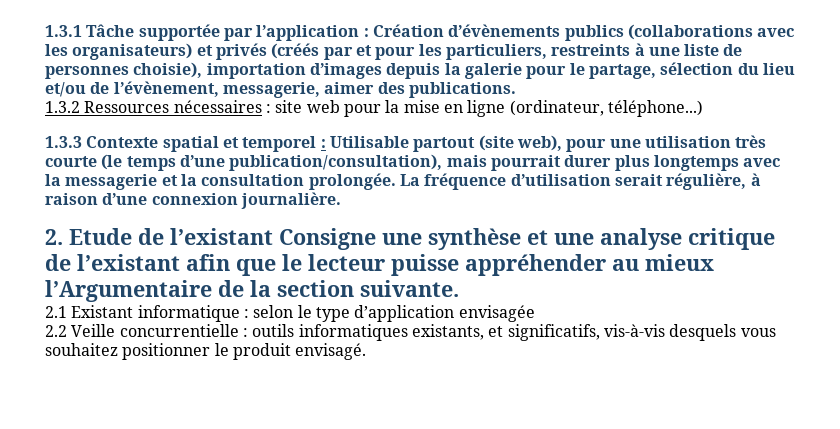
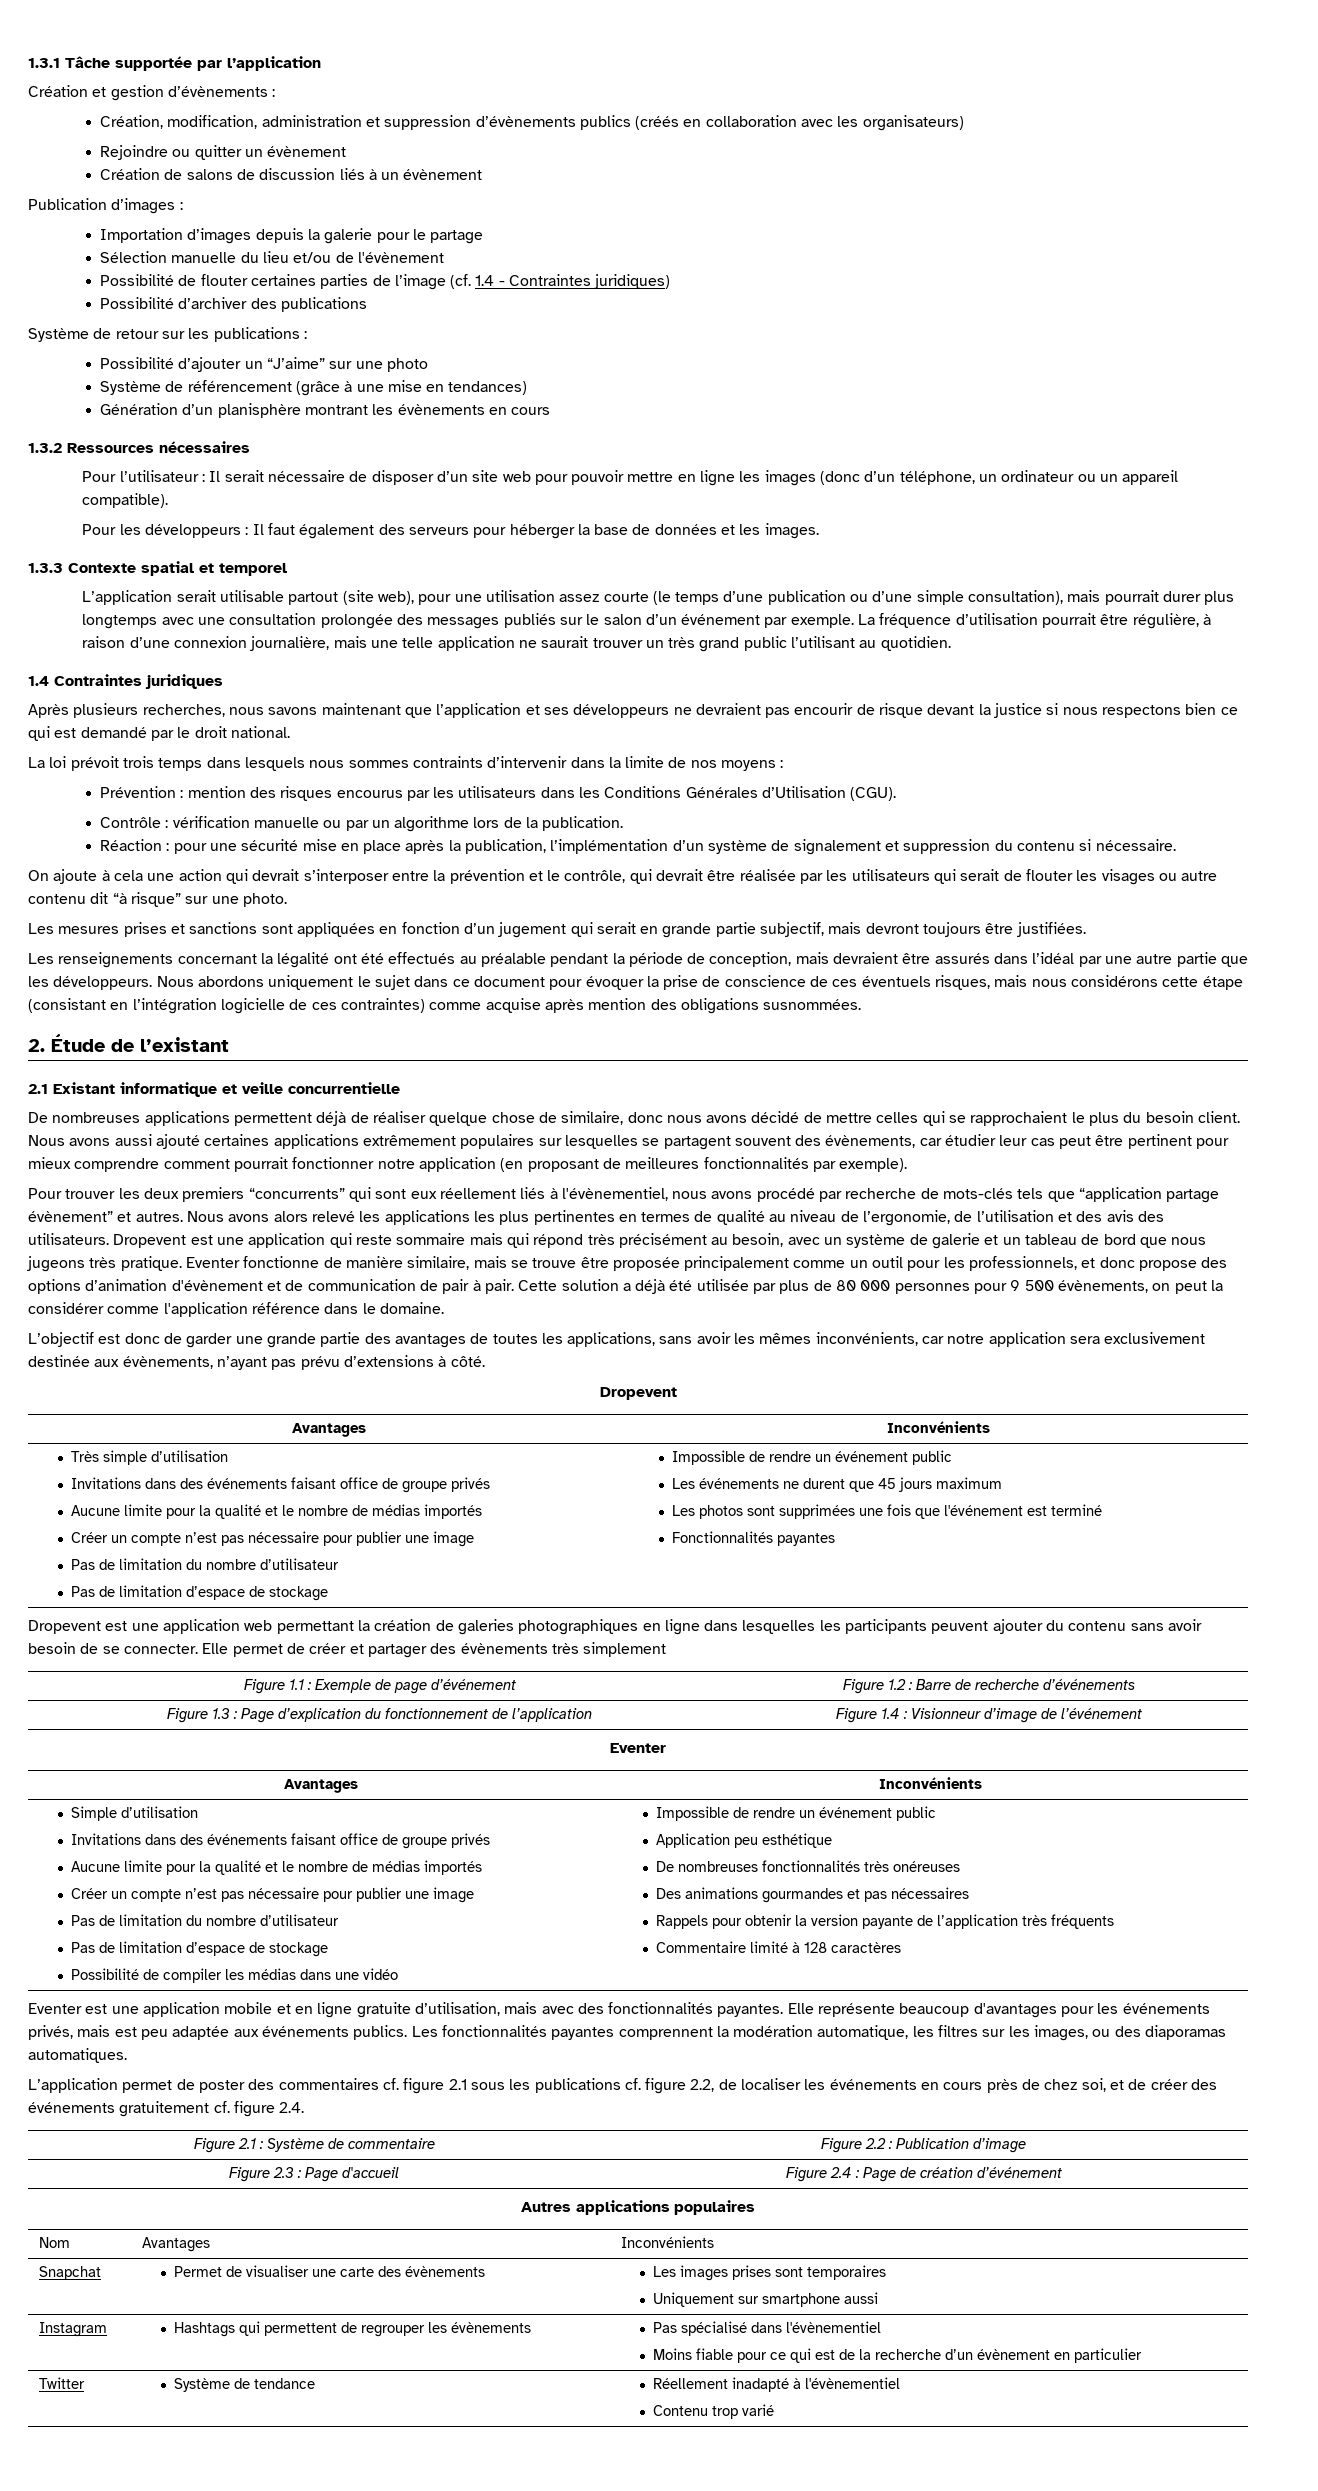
- 1.3.1 Tâche supportée par l’application : Création d’évènements publics (collaborations avec les organisateurs) et privés (créés par et pour les particuliers, restreints à une liste de personnes choisie), importation d’images depuis la galerie pour le partage, sélection du lieu et/ou de l’évènement, messagerie, aimer des publications.
- 1.3.2 Ressources nécessaires : site web pour la mise en ligne (ordinateur, téléphone...)
+ 1.3.1 Tâche supportée par l’application
+ Création et gestion d’évènements :
+ Création, modification, administration et suppression d’évènements publics (créés en collaboration avec les organisateurs)
+ Rejoindre ou quitter un évènement
+ Création de salons de discussion liés à un évènement
+ Publication d’images :
+ Importation d’images depuis la galerie pour le partage
+ Sélection manuelle du lieu et/ou de l'évènement
+ Possibilité de flouter certaines parties de l’image (cf. 1.4 - Contraintes juridiques)
+ Possibilité d’archiver des publications
+ Système de retour sur les publications :
+ Possibilité d’ajouter un “J’aime” sur une photo
+ Système de référencement (grâce à une mise en tendances)
+ Génération d’un planisphère montrant les évènements en cours
+ 1.3.2 Ressources nécessaires
+ Pour l’utilisateur : Il serait nécessaire de disposer d’un site web pour pouvoir mettre en ligne les images (donc d’un téléphone, un ordinateur ou un appareil compatible).
+ Pour les développeurs : Il faut également des serveurs pour héberger la base de données et les images.
- 1.3.3 Contexte spatial et temporel : Utilisable partout (site web), pour une utilisation très courte (le temps d’une publication/consultation), mais pourrait durer plus longtemps avec la messagerie et la consultation prolongée.
+ 1.3.3 Contexte spatial et temporel
+ L’application serait utilisable partout (site web), pour une utilisation assez courte (le temps d’une publication ou d’une simple consultation), mais pourrait durer plus longtemps avec une consultation prolongée des messages publiés sur le salon d’un événement par exemple.
- La fréquence d’utilisation serait régulière, à raison d’une connexion journalière.
+ La fréquence d’utilisation pourrait être régulière, à raison d’une connexion journalière, mais une telle application ne saurait trouver un très grand public l’utilisant au quotidien.
+ 1.4 Contraintes juridiques
+ Après plusieurs recherches, nous savons maintenant que l’application et ses développeurs ne devraient pas encourir de risque devant la justice si nous respectons bien ce qui est demandé par le droit national.
+ La loi prévoit trois temps dans lesquels nous sommes contraints d’intervenir dans la limite de nos moyens :
+ Prévention : mention des risques encourus par les utilisateurs dans les Conditions Générales d’Utilisation (CGU).
+ Contrôle : vérification manuelle ou par un algorithme lors de la publication.
+ Réaction : pour une sécurité mise en place après la publication, l’implémentation d’un système de signalement et suppression du contenu si nécessaire.
+ On ajoute à cela une action qui devrait s’interposer entre la prévention et le contrôle, qui devrait être réalisée par les utilisateurs qui serait de flouter les visages ou autre contenu dit “à risque” sur une photo.
+ Les mesures prises et sanctions sont appliquées en fonction d’un jugement qui serait en grande partie subjectif, mais devront toujours être justifiées.
+ Les renseignements concernant la légalité ont été effectués au préalable pendant la période de conception, mais devraient être assurés dans l’idéal par une autre partie que les développeurs. Nous abordons uniquement le sujet dans ce document pour évoquer la prise de conscience de ces éventuels risques, mais nous considérons cette étape (consistant en l’intégration logicielle de ces contraintes) comme acquise après mention des obligations susnommées.
- 2. Etude de l’existant Consigne une synthèse et une analyse critique de l’existant afin que le lecteur puisse appréhender au mieux l’Argumentaire de la section suivante.
- 2.1 Existant informatique : selon le type d’application envisagée
- 2.2 Veille concurrentielle : outils informatiques existants, et significatifs, vis-à-vis desquels vous souhaitez positionner le produit envisagé.
+ 2. Étude de l’existant
+ 2.1 Existant informatique et veille concurrentielle
+ De nombreuses applications permettent déjà de réaliser quelque chose de similaire, donc nous avons décidé de mettre celles qui se rapprochaient le plus du besoin client. Nous avons aussi ajouté certaines applications extrêmement populaires sur lesquelles se partagent souvent des évènements, car étudier leur cas peut être pertinent pour mieux comprendre comment pourrait fonctionner notre application (en proposant de meilleures fonctionnalités par exemple).
+ Pour trouver les deux premiers “concurrents” qui sont eux réellement liés à l'évènementiel, nous avons procédé par recherche de mots-clés tels que “application partage évènement” et autres. Nous avons alors relevé les applications les plus pertinentes en termes de qualité au niveau de l’ergonomie, de l’utilisation et des avis des utilisateurs. Dropevent est une application qui reste sommaire mais qui répond très précisément au besoin, avec un système de galerie et un tableau de bord que nous jugeons très pratique. Eventer fonctionne de manière similaire, mais se trouve être proposée principalement comme un outil pour les professionnels, et donc propose des options d’animation d'évènement et de communication de pair à pair. Cette solution a déjà été utilisée par plus de 80 000 personnes pour 9 500 évènements, on peut la considérer comme l'application référence dans le domaine.
+ L’objectif est donc de garder une grande partie des avantages de toutes les applications, sans avoir les mêmes inconvénients, car notre application sera exclusivement destinée aux évènements, n’ayant pas prévu d’extensions à côté.
+ Dropevent
+ Avantages | Inconvénients
+ Très simple d’utilisation
+ Invitations dans des événements faisant office de groupe privés
+ Aucune limite pour la qualité et le nombre de médias importés
+ Créer un compte n’est pas nécessaire pour publier une image
+ Pas de limitation du nombre d’utilisateur
+ Pas de limitation d’espace de stockage | Impossible de rendre un événement public
+ Les événements ne durent que 45 jours maximum
+ Les photos sont supprimées une fois que l'événement est terminé
+ Fonctionnalités payantes
+ Dropevent est une application web permettant la création de galeries photographiques en ligne dans lesquelles les participants peuvent ajouter du contenu sans avoir besoin de se connecter. Elle permet de créer et partager des évènements très simplement
+ Figure 1.1 : Exemple de page d’événement | Figure 1.2 : Barre de recherche d’événements
+ Figure 1.3 : Page d’explication du fonctionnement de l’application | Figure 1.4 : Visionneur d’image de l’événement
+ Eventer
+ Avantages | Inconvénients
+ Simple d’utilisation
+ Invitations dans des événements faisant office de groupe privés
+ Aucune limite pour la qualité et le nombre de médias importés
+ Créer un compte n’est pas nécessaire pour publier une image
+ Pas de limitation du nombre d’utilisateur
+ Pas de limitation d’espace de stockage
+ Possibilité de compiler les médias dans une vidéo | Impossible de rendre un événement public
+ Application peu esthétique
+ De nombreuses fonctionnalités très onéreuses
+ Des animations gourmandes et pas nécessaires
+ Rappels pour obtenir la version payante de l’application très fréquents
+ Commentaire limité à 128 caractères
+ Eventer est une application mobile et en ligne gratuite d’utilisation, mais avec des fonctionnalités payantes. Elle représente beaucoup d'avantages pour les événements privés, mais est peu adaptée aux événements publics. Les fonctionnalités payantes comprennent la modération automatique, les filtres sur les images, ou des diaporamas automatiques.
+ L’application permet de poster des commentaires cf. figure 2.1 sous les publications cf. figure 2.2, de localiser les événements en cours près de chez soi, et de créer des événements gratuitement cf. figure 2.4.
+ Figure 2.1 : Système de commentaire | Figure 2.2 : Publication d’image
+ Figure 2.3 : Page d'accueil | Figure 2.4 : Page de création d’événement
+ Autres applications populaires
+ Nom | Avantages | Inconvénients
+ Snapchat | Permet de visualiser une carte des évènements | Les images prises sont temporaires
+ Uniquement sur smartphone aussi
+ Instagram | Hashtags qui permettent de regrouper les évènements | Pas spécialisé dans l'évènementiel
+ Moins fiable pour ce qui est de la recherche d’un évènement en particulier
+ Twitter | Système de tendance | Réellement inadapté à l'évènementiel
+ Contenu trop varié

